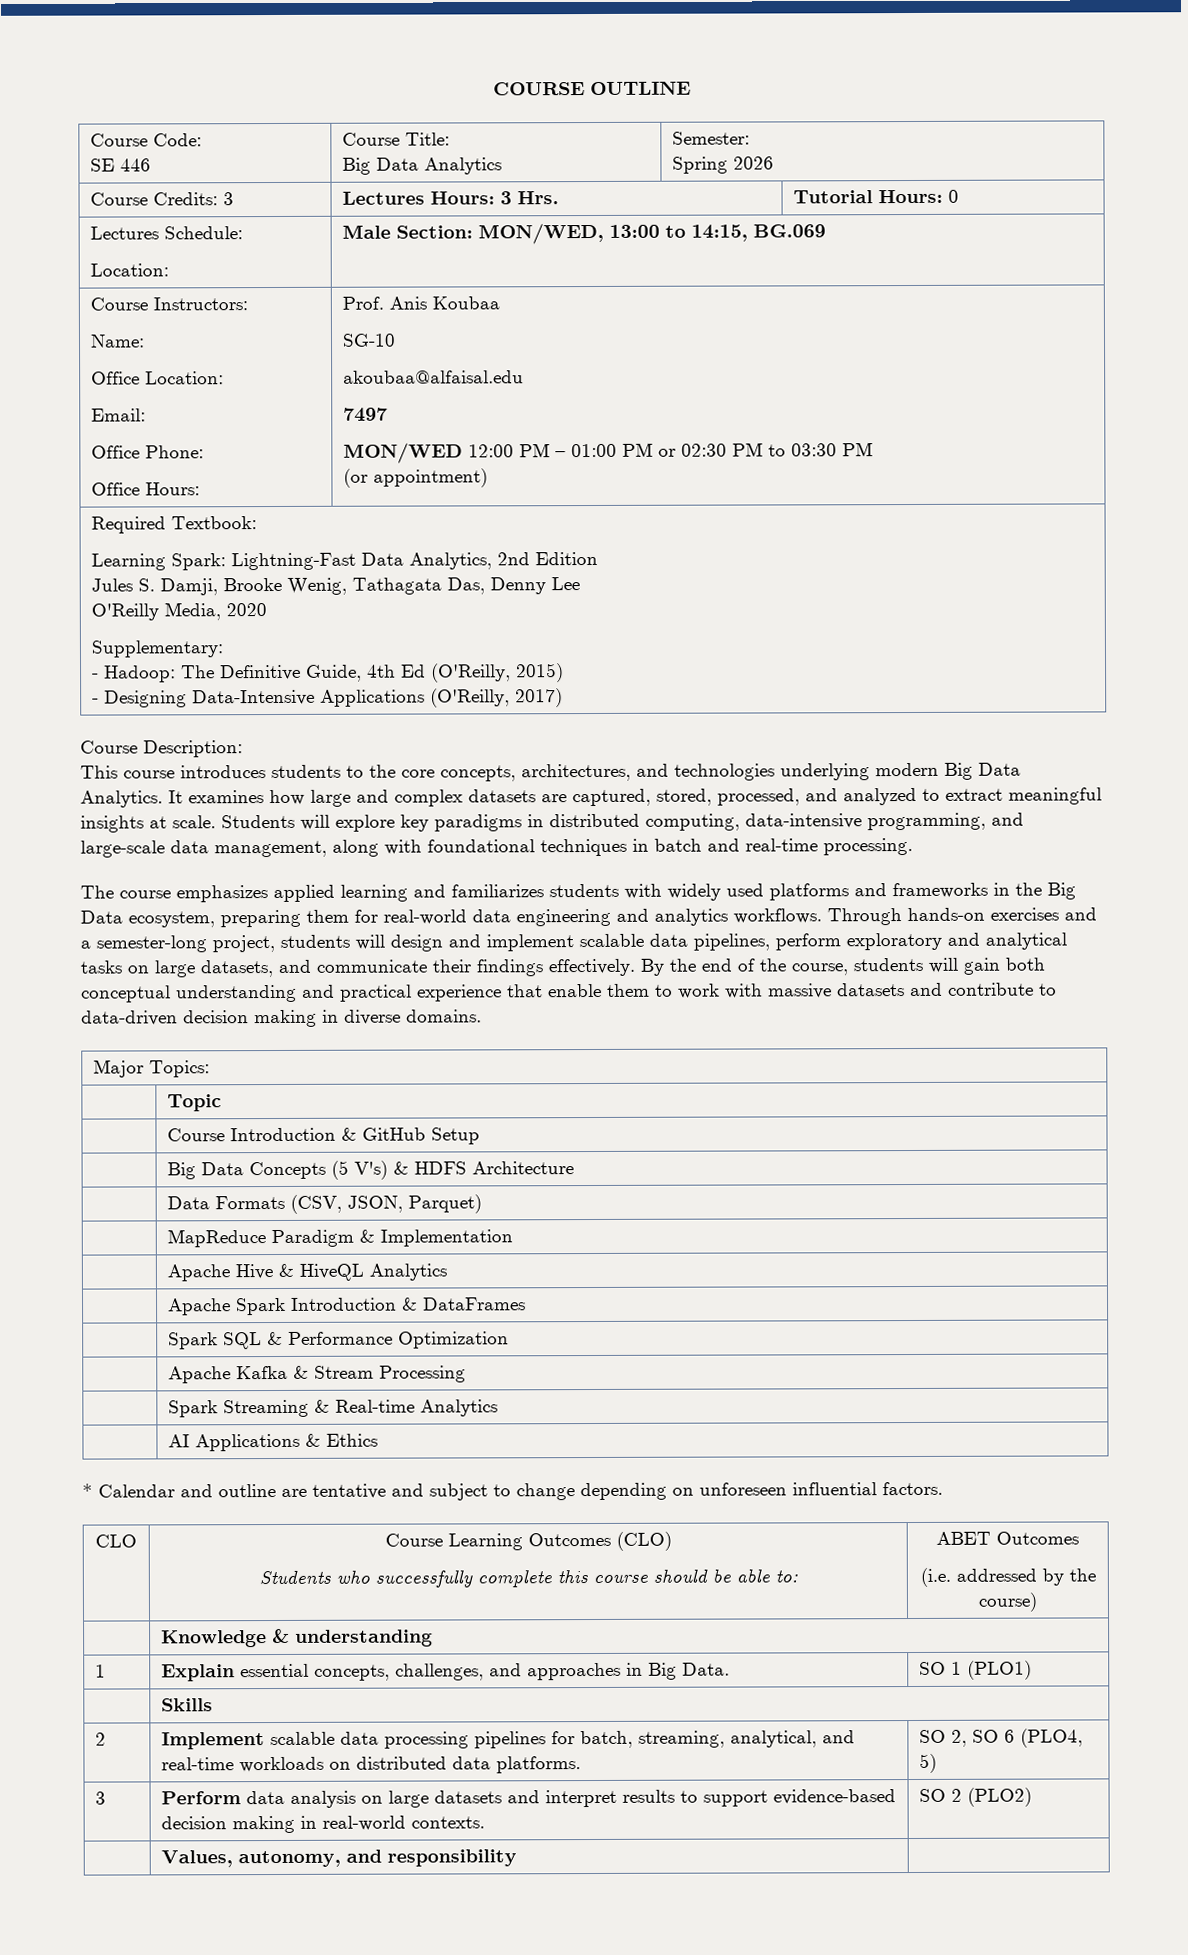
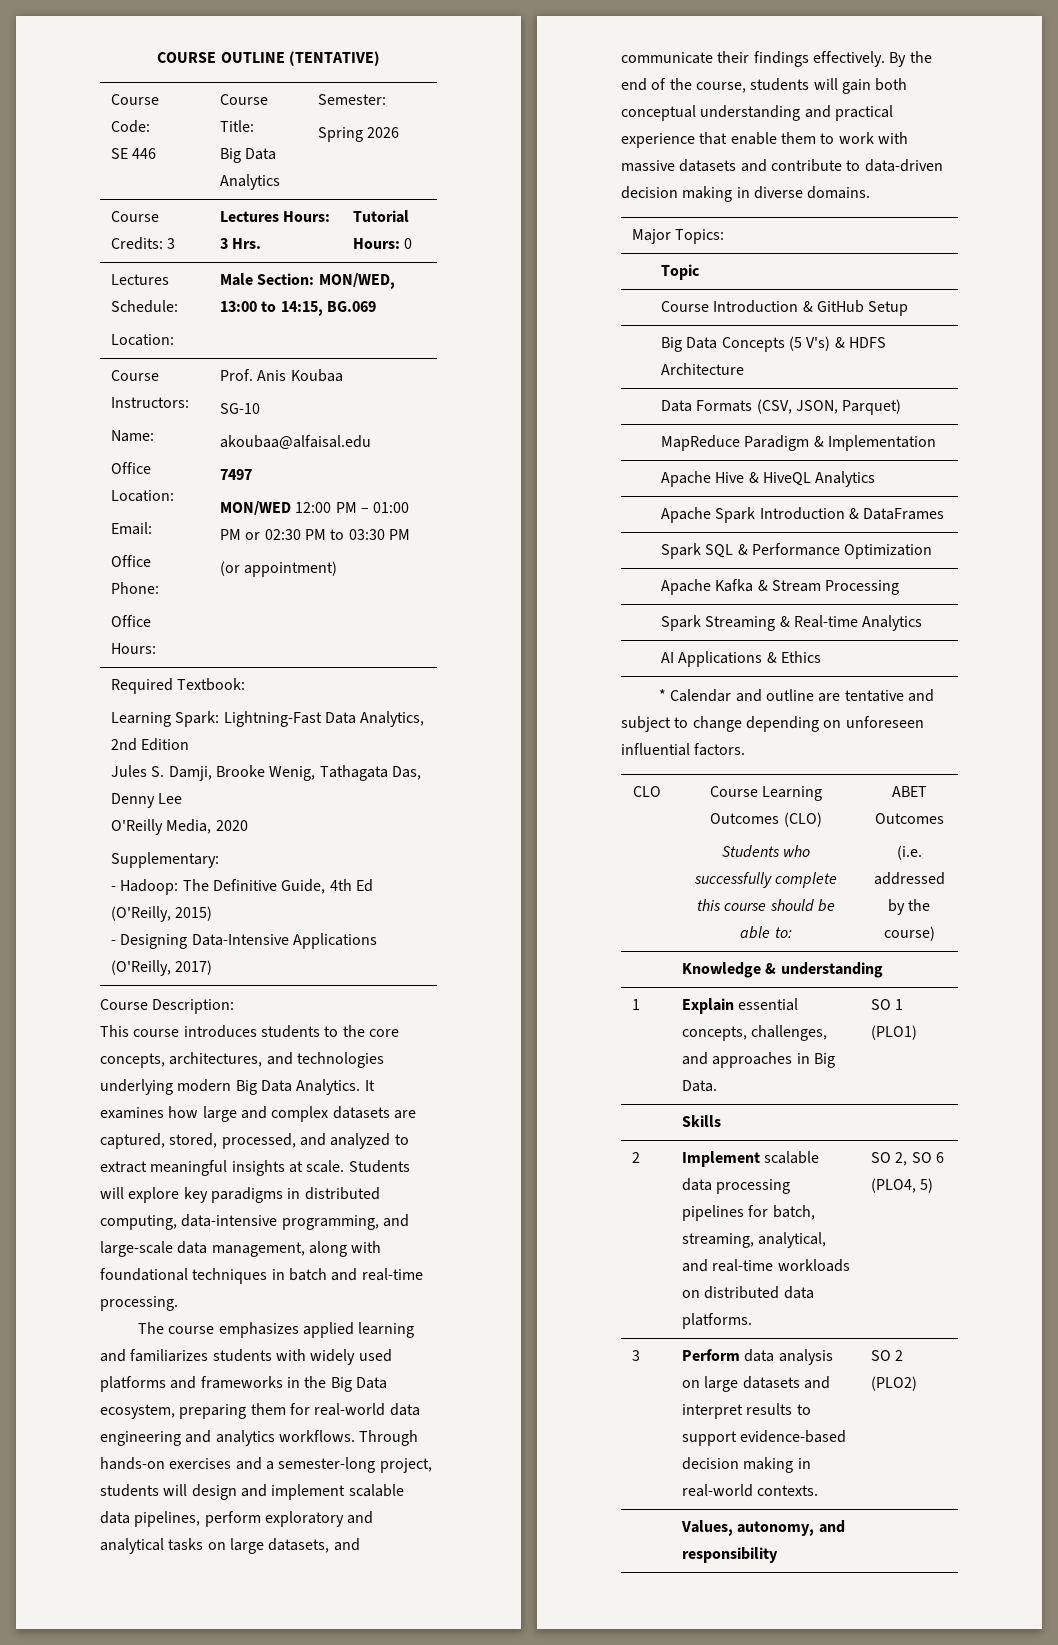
- COURSE OUTLINE
+ COURSE OUTLINE (TENTATIVE)

